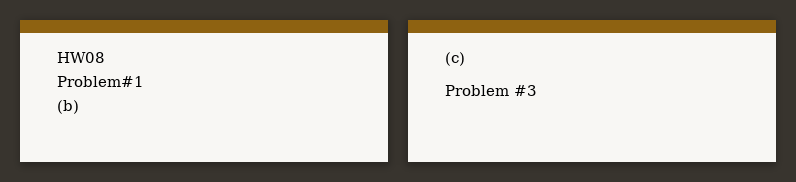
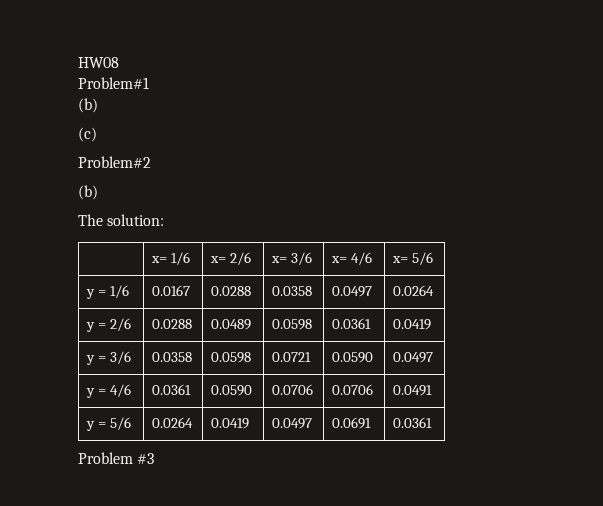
+ Problem#2
+ (b)
+ The solution:
+ | x= 1/6 | x= 2/6 | x= 3/6 | x= 4/6 | x= 5/6
+ y = 1/6 | 0.0167 | 0.0288 | 0.0358 | 0.0497 | 0.0264
+ y = 2/6 | 0.0288 | 0.0489 | 0.0598 | 0.0361 | 0.0419
+ y = 3/6 | 0.0358 | 0.0598 | 0.0721 | 0.0590 | 0.0497
+ y = 4/6 | 0.0361 | 0.0590 | 0.0706 | 0.0706 | 0.0491
+ y = 5/6 | 0.0264 | 0.0419 | 0.0497 | 0.0691 | 0.0361

